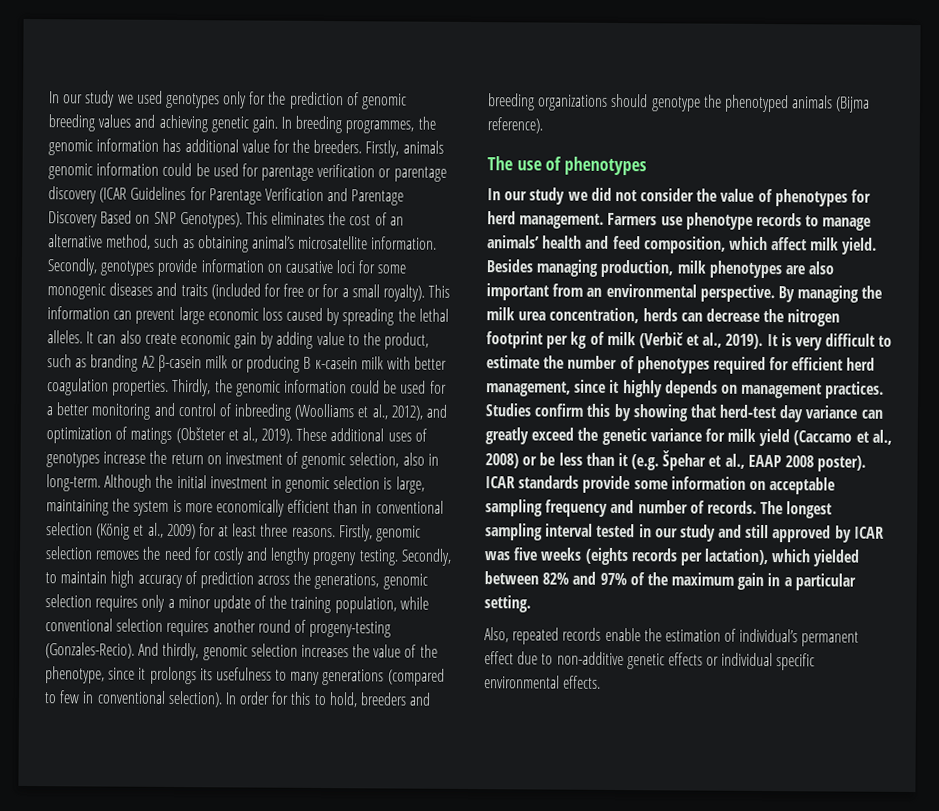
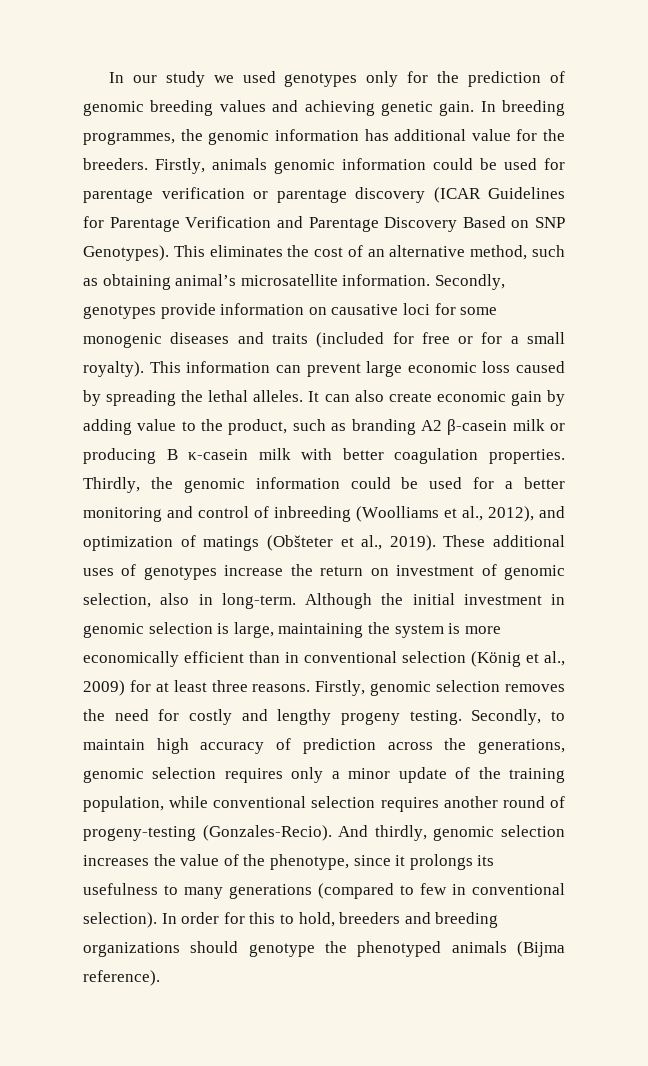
- The use of phenotypes
- In our study we did not consider the value of phenotypes for herd management. Farmers use phenotype records to manage animals’ health and feed composition, which affect milk yield. Besides managing production, milk phenotypes are also important from an environmental perspective. By managing the milk urea concentration, herds can decrease the nitrogen footprint per kg of milk (Verbič et al., 2019). It is very difficult to estimate the number of phenotypes required for efficient herd management, since it highly depends on management practices. Studies confirm this by showing that herd-test day variance can greatly exceed the genetic variance for milk yield (Caccamo et al., 2008) or be less than it (e.g. Špehar et al., EAAP 2008 poster). ICAR standards provide some information on acceptable sampling frequency and number of records. The longest sampling interval tested in our study and still approved by ICAR was five weeks (eights records per lactation), which yielded between 82% and 97% of the maximum gain in a particular setting.
- Also, repeated records enable the estimation of individual’s permanent effect due to non-additive genetic effects or individual specific environmental effects.

